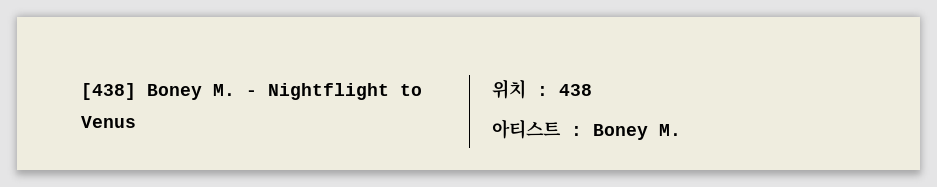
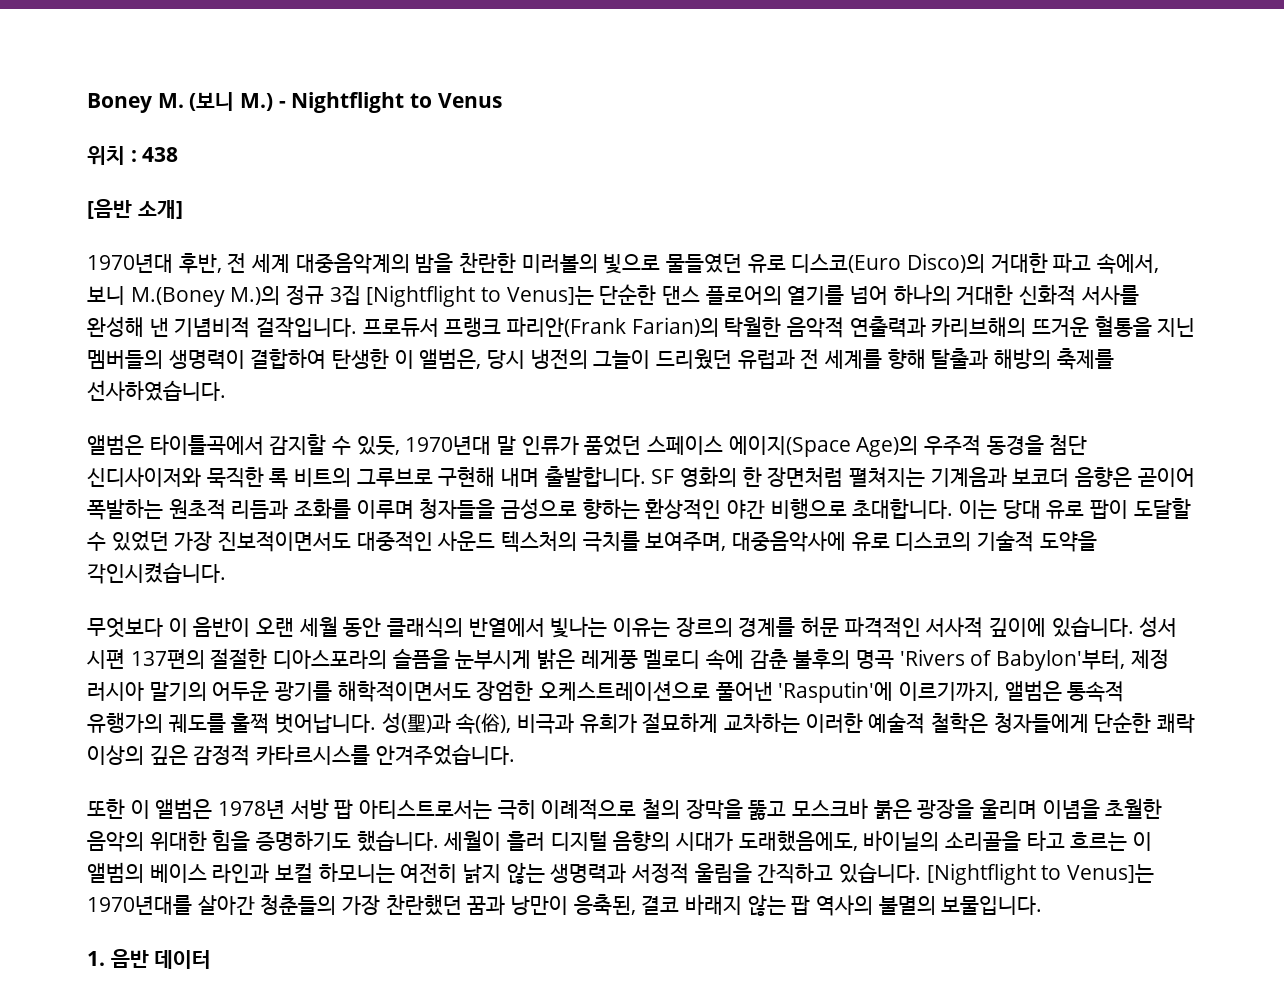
- [438] Boney M. - Nightflight to Venus
+ Boney M. (보니 M.) - Nightflight to Venus
- 아티스트 : Boney M.
+ [음반 소개]
+ 1970년대 후반, 전 세계 대중음악계의 밤을 찬란한 미러볼의 빛으로 물들였던 유로 디스코(Euro Disco)의 거대한 파고 속에서, 보니 M.(Boney M.)의 정규 3집 [Nightflight to Venus]는 단순한 댄스 플로어의 열기를 넘어 하나의 거대한 신화적 서사를 완성해 낸 기념비적 걸작입니다. 프로듀서 프랭크 파리안(Frank Farian)의 탁월한 음악적 연출력과 카리브해의 뜨거운 혈통을 지닌 멤버들의 생명력이 결합하여 탄생한 이 앨범은, 당시 냉전의 그늘이 드리웠던 유럽과 전 세계를 향해 탈출과 해방의 축제를 선사하였습니다.
+ 앨범은 타이틀곡에서 감지할 수 있듯, 1970년대 말 인류가 품었던 스페이스 에이지(Space Age)의 우주적 동경을 첨단 신디사이저와 묵직한 록 비트의 그루브로 구현해 내며 출발합니다. SF 영화의 한 장면처럼 펼쳐지는 기계음과 보코더 음향은 곧이어 폭발하는 원초적 리듬과 조화를 이루며 청자들을 금성으로 향하는 환상적인 야간 비행으로 초대합니다. 이는 당대 유로 팝이 도달할 수 있었던 가장 진보적이면서도 대중적인 사운드 텍스처의 극치를 보여주며, 대중음악사에 유로 디스코의 기술적 도약을 각인시켰습니다.
+ 무엇보다 이 음반이 오랜 세월 동안 클래식의 반열에서 빛나는 이유는 장르의 경계를 허문 파격적인 서사적 깊이에 있습니다. 성서 시편 137편의 절절한 디아스포라의 슬픔을 눈부시게 밝은 레게풍 멜로디 속에 감춘 불후의 명곡 'Rivers of Babylon'부터, 제정 러시아 말기의 어두운 광기를 해학적이면서도 장엄한 오케스트레이션으로 풀어낸 'Rasputin'에 이르기까지, 앨범은 통속적 유행가의 궤도를 훌쩍 벗어납니다. 성(聖)과 속(俗), 비극과 유희가 절묘하게 교차하는 이러한 예술적 철학은 청자들에게 단순한 쾌락 이상의 깊은 감정적 카타르시스를 안겨주었습니다.
+ 또한 이 앨범은 1978년 서방 팝 아티스트로서는 극히 이례적으로 철의 장막을 뚫고 모스크바 붉은 광장을 울리며 이념을 초월한 음악의 위대한 힘을 증명하기도 했습니다. 세월이 흘러 디지털 음향의 시대가 도래했음에도, 바이닐의 소리골을 타고 흐르는 이 앨범의 베이스 라인과 보컬 하모니는 여전히 낡지 않는 생명력과 서정적 울림을 간직하고 있습니다. [Nightflight to Venus]는 1970년대를 살아간 청춘들의 가장 찬란했던 꿈과 낭만이 응축된, 결코 바래지 않는 팝 역사의 불멸의 보물입니다.
+ 1. 음반 데이터

